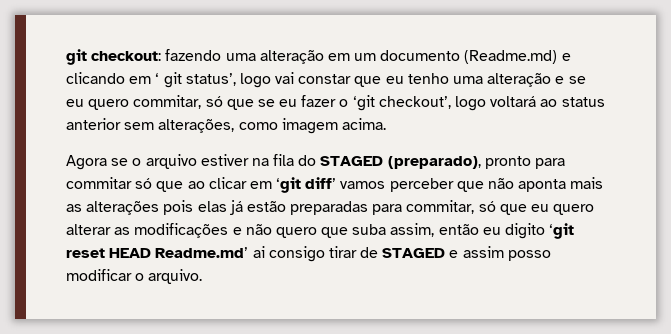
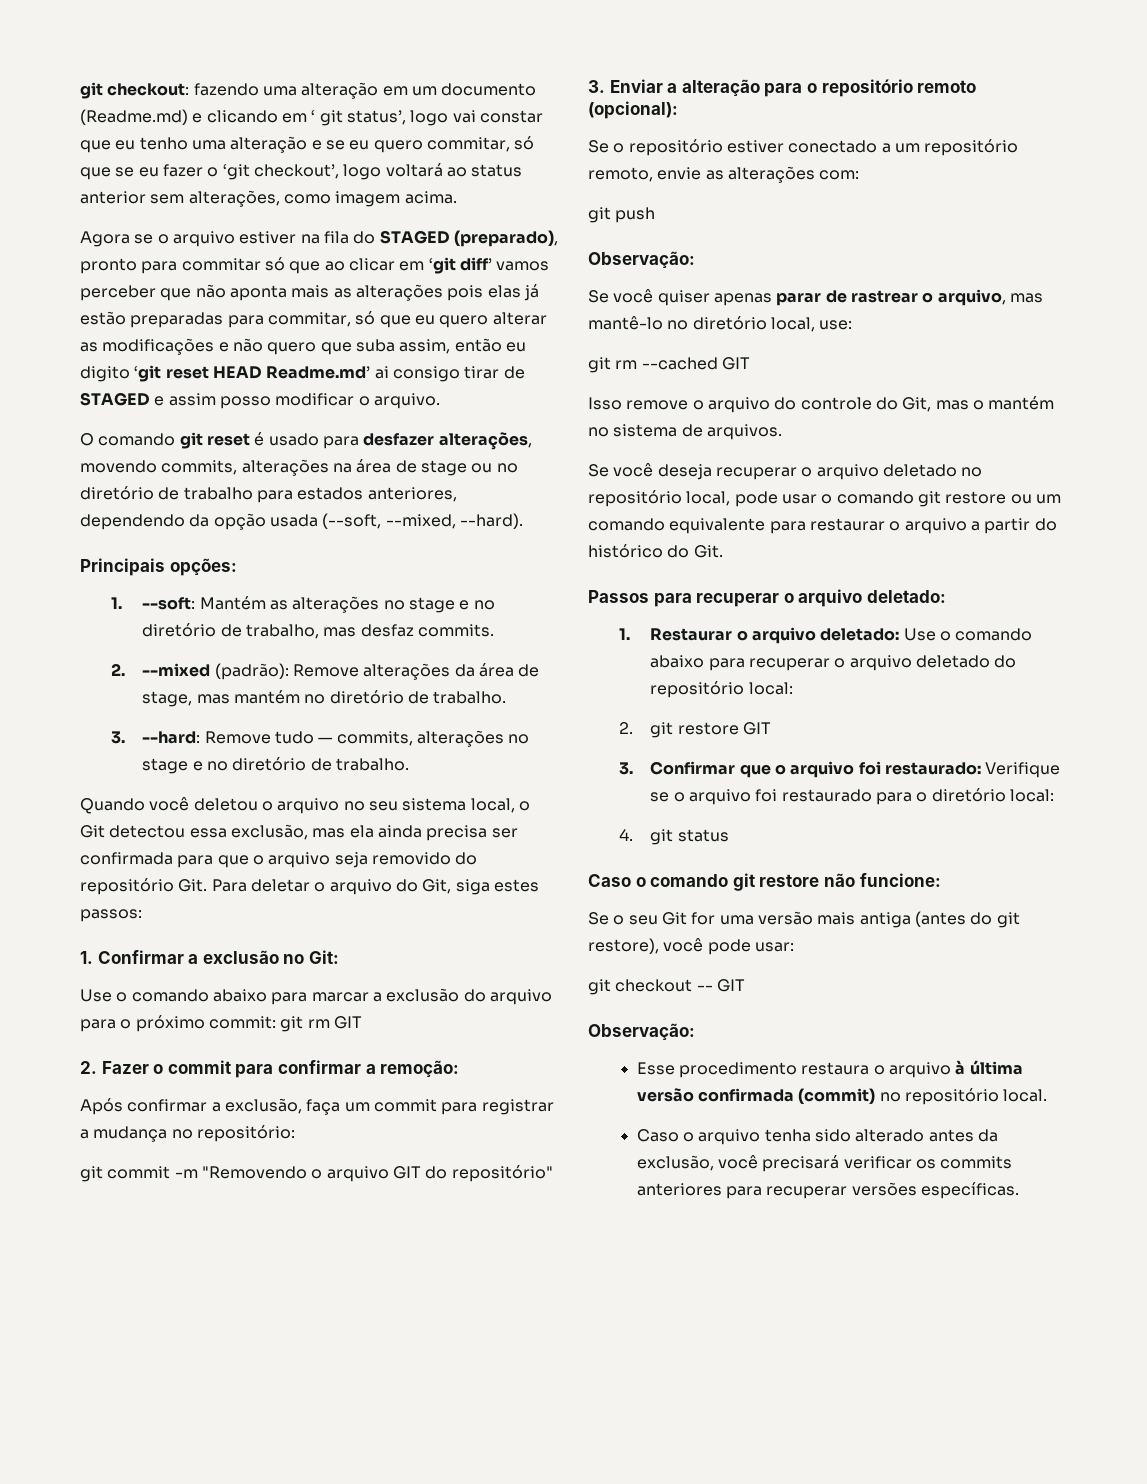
+ O comando git reset é usado para desfazer alterações, movendo commits, alterações na área de stage ou no diretório de trabalho para estados anteriores, dependendo da opção usada (--soft, --mixed, --hard).
+ Principais opções:
+ 1. --soft: Mantém as alterações no stage e no diretório de trabalho, mas desfaz commits.
+ 2. --mixed (padrão): Remove alterações da área de stage, mas mantém no diretório de trabalho.
+ 3. --hard: Remove tudo — commits, alterações no stage e no diretório de trabalho.
+ Quando você deletou o arquivo no seu sistema local, o Git detectou essa exclusão, mas ela ainda precisa ser confirmada para que o arquivo seja removido do repositório Git. Para deletar o arquivo do Git, siga estes passos:
+ 1. Confirmar a exclusão no Git:
+ Use o comando abaixo para marcar a exclusão do arquivo para o próximo commit: git rm GIT
+ 2. Fazer o commit para confirmar a remoção:
+ Após confirmar a exclusão, faça um commit para registrar a mudança no repositório:
+ git commit -m "Removendo o arquivo GIT do repositório"
+ 3. Enviar a alteração para o repositório remoto (opcional):
+ Se o repositório estiver conectado a um repositório remoto, envie as alterações com:
+ git push
+ Observação:
+ Se você quiser apenas parar de rastrear o arquivo, mas mantê-lo no diretório local, use:
+ git rm --cached GIT
+ Isso remove o arquivo do controle do Git, mas o mantém no sistema de arquivos.
+ Se você deseja recuperar o arquivo deletado no repositório local, pode usar o comando git restore ou um comando equivalente para restaurar o arquivo a partir do histórico do Git.
+ Passos para recuperar o arquivo deletado:
+ 1. Restaurar o arquivo deletado: Use o comando abaixo para recuperar o arquivo deletado do repositório local:
+ 2. git restore GIT
+ 3. Confirmar que o arquivo foi restaurado: Verifique se o arquivo foi restaurado para o diretório local:
+ 4. git status
+ Caso o comando git restore não funcione:
+ Se o seu Git for uma versão mais antiga (antes do git restore), você pode usar:
+ git checkout -- GIT
+ Observação:
+ Esse procedimento restaura o arquivo à última versão confirmada (commit) no repositório local.
+ Caso o arquivo tenha sido alterado antes da exclusão, você precisará verificar os commits anteriores para recuperar versões específicas.

